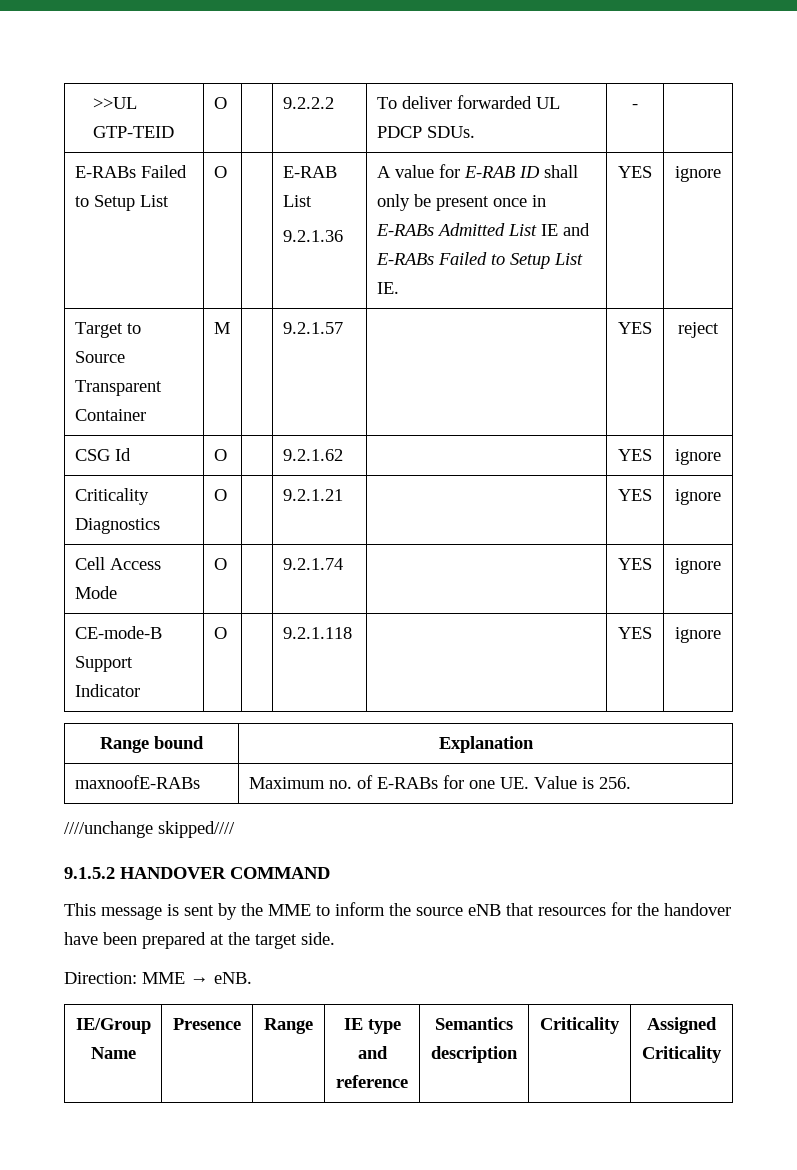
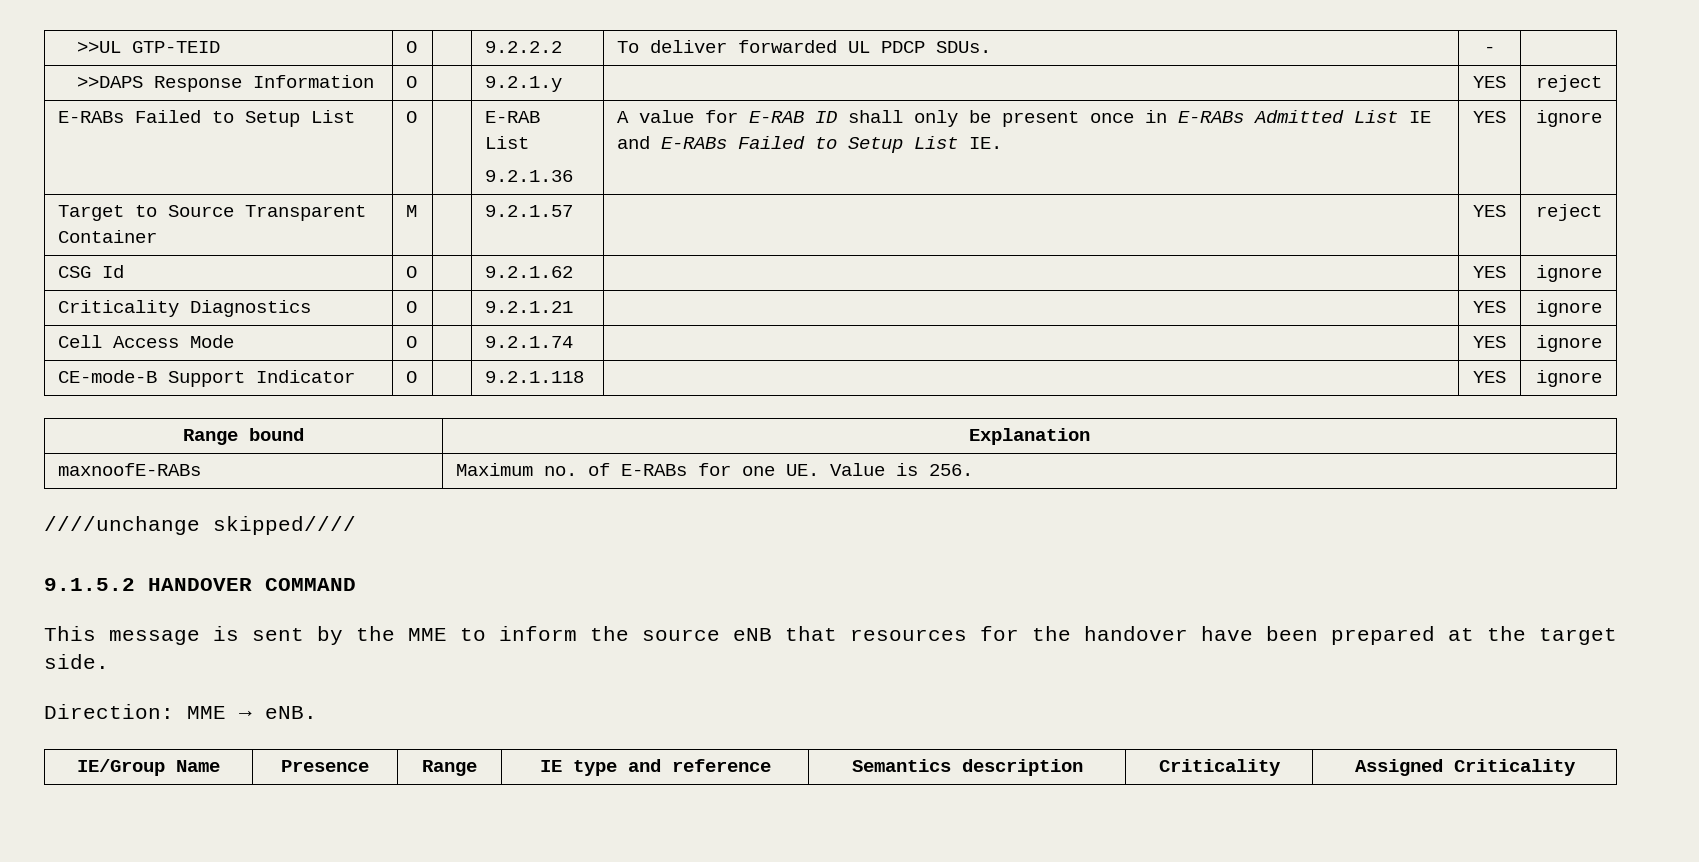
+ >>DAPS Response Information | O | | 9.2.1.y | | YES | reject

